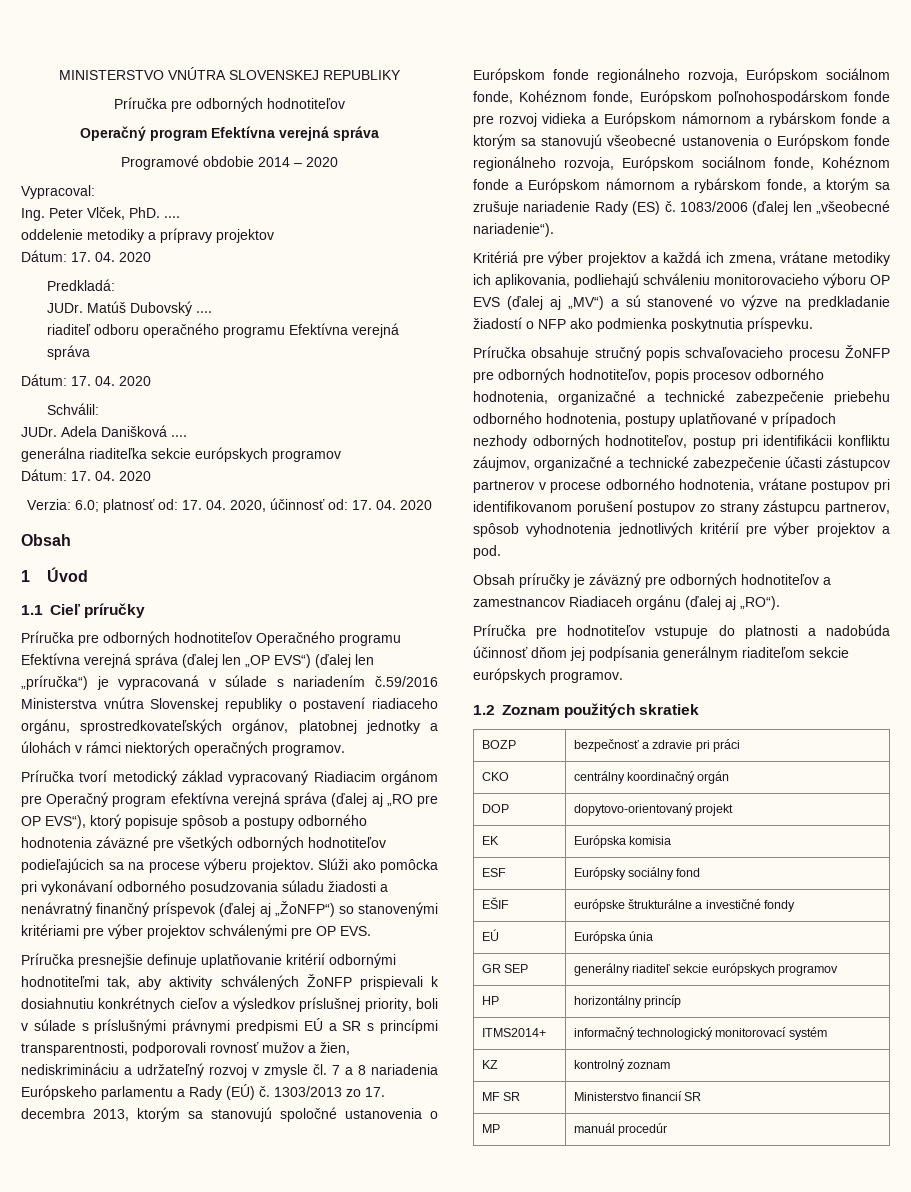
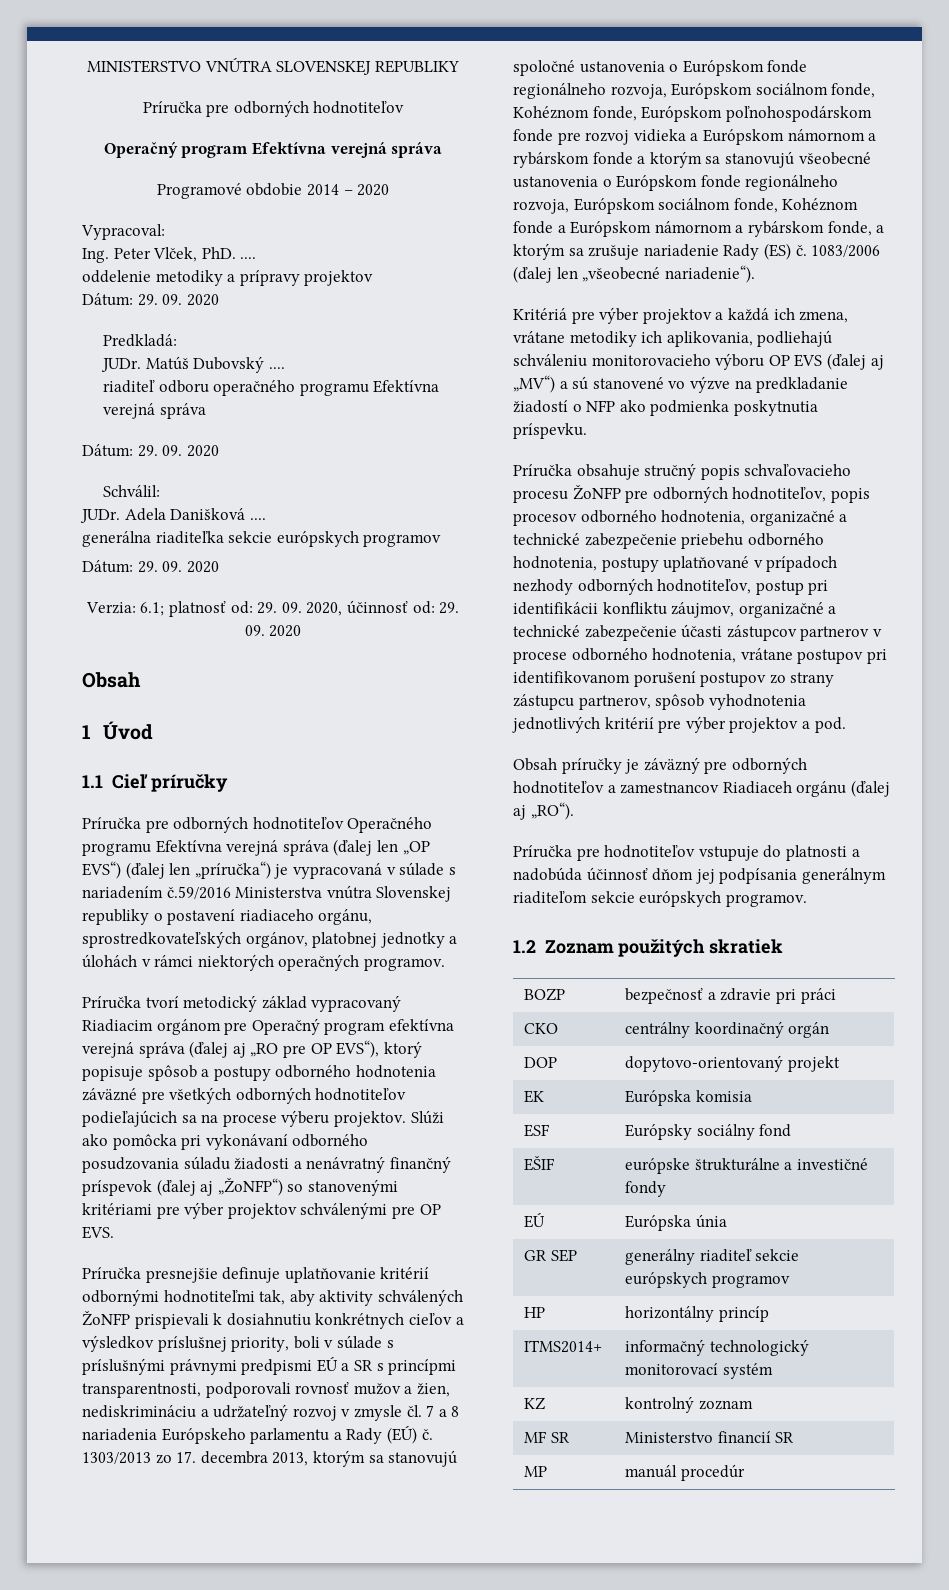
  oddelenie metodiky a prípravy projektov
- Dátum: 17. 04. 2020
+ Dátum: 29. 09. 2020
  riaditeľ odboru operačného programu Efektívna verejná správa
- Dátum: 17. 04. 2020
+ Dátum: 29. 09. 2020
  generálna riaditeľka sekcie európskych programov
- Dátum: 17. 04. 2020
+ Dátum: 29. 09. 2020
- Verzia: 6.0; platnosť od: 17. 04. 2020, účinnosť od: 17. 04. 2020
+ Verzia: 6.1; platnosť od: 29. 09. 2020, účinnosť od: 29. 09. 2020

